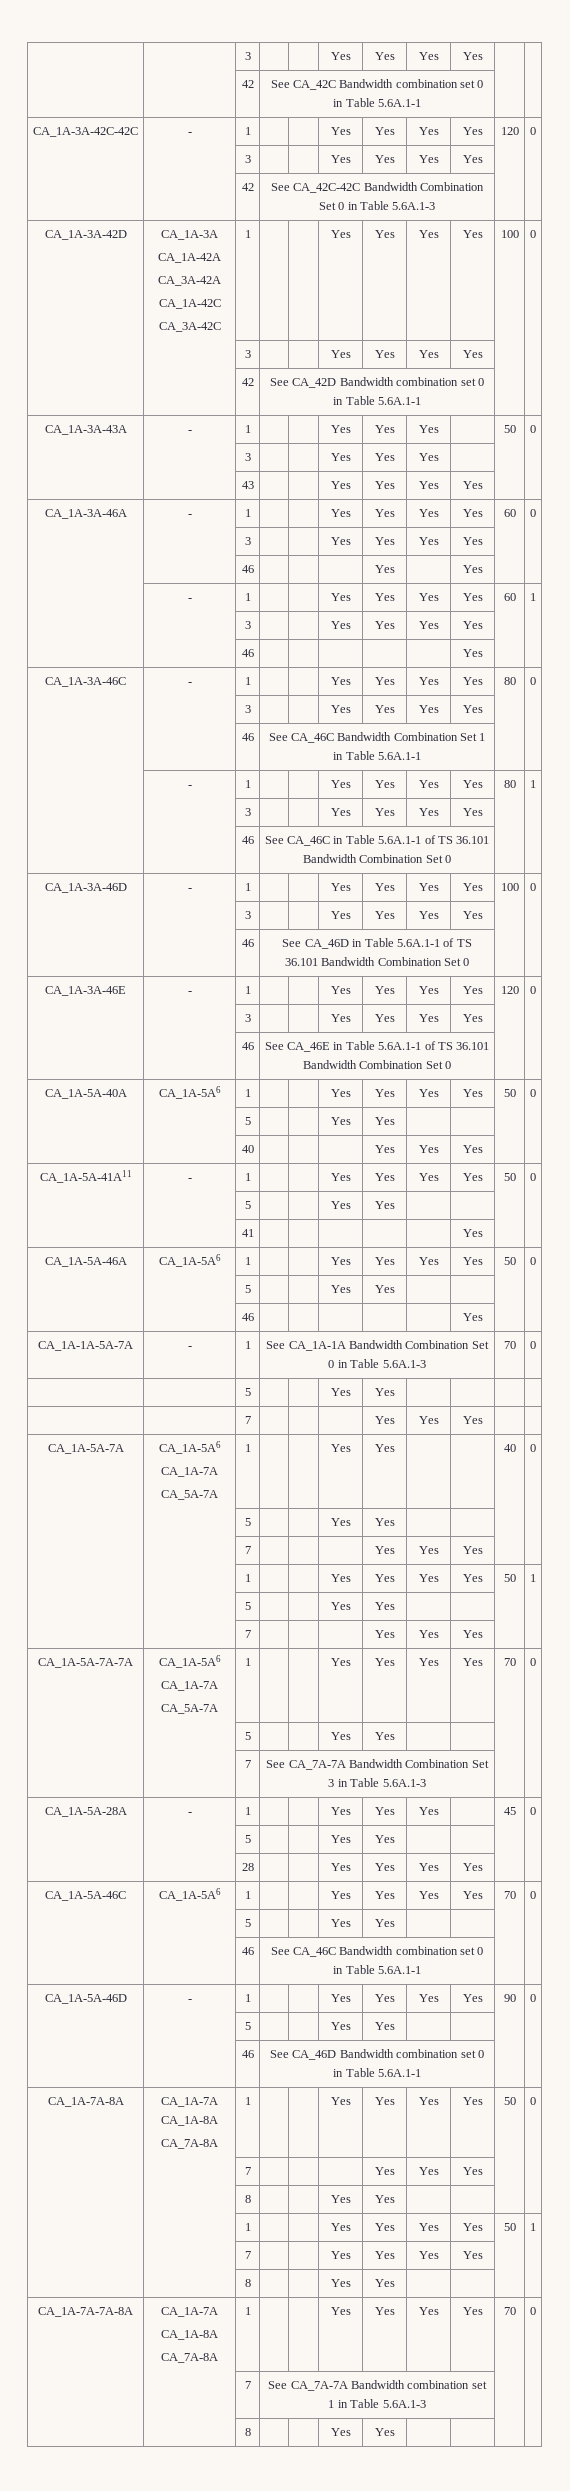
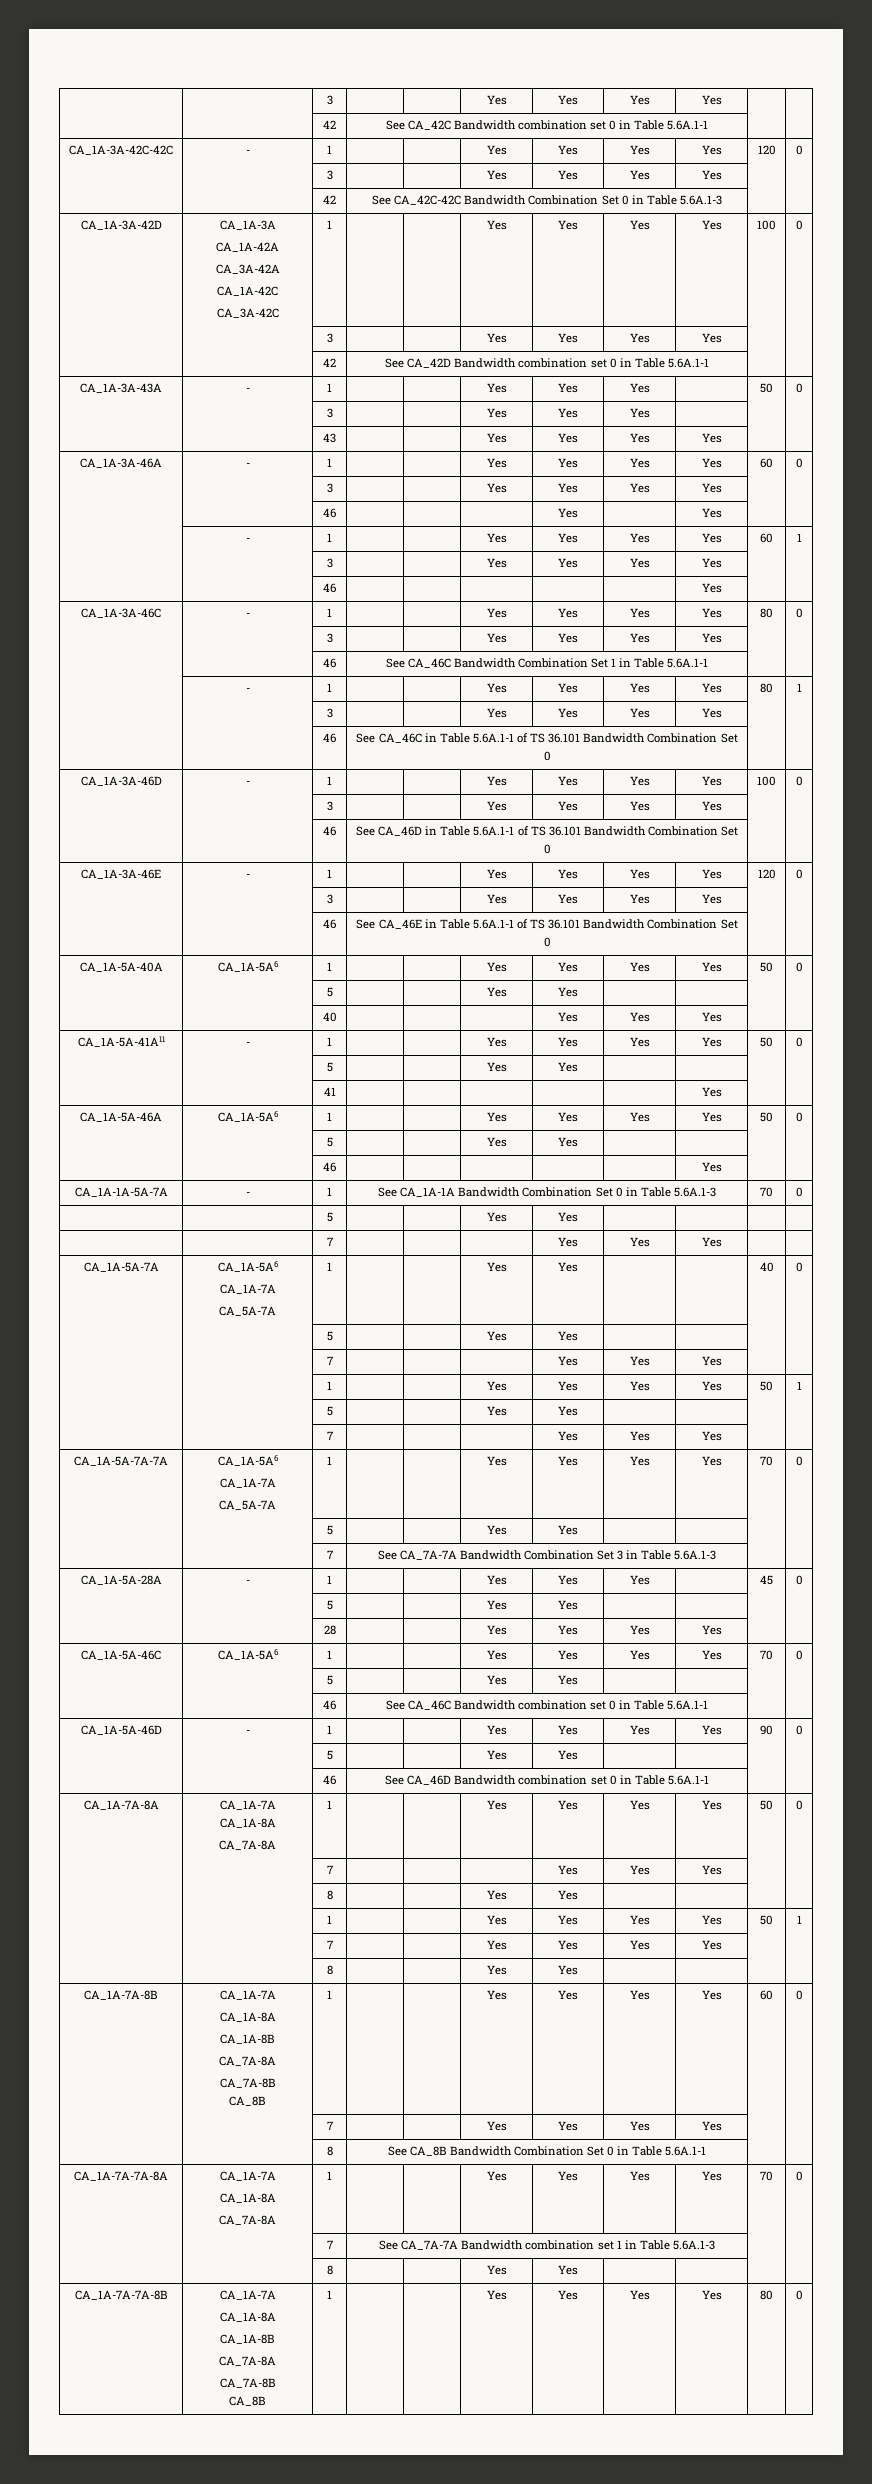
+ CA_1A-7A-8B | CA_1A-7A
+ CA_1A-8A
+ CA_1A-8B
+ CA_7A-8A
+ CA_7A-8B
+ CA_8B | 1 | | | Yes | Yes | Yes | Yes | 60 | 0
+ | | 7 | | | Yes | Yes | Yes | Yes | |
+ | | 8 | See CA_8B Bandwidth Combination Set 0 in Table 5.6A.1-1 | |
+ CA_1A-7A-7A-8B | CA_1A-7A
+ CA_1A-8A
+ CA_1A-8B
+ CA_7A-8A
+ CA_7A-8B
+ CA_8B | 1 | | | Yes | Yes | Yes | Yes | 80 | 0

